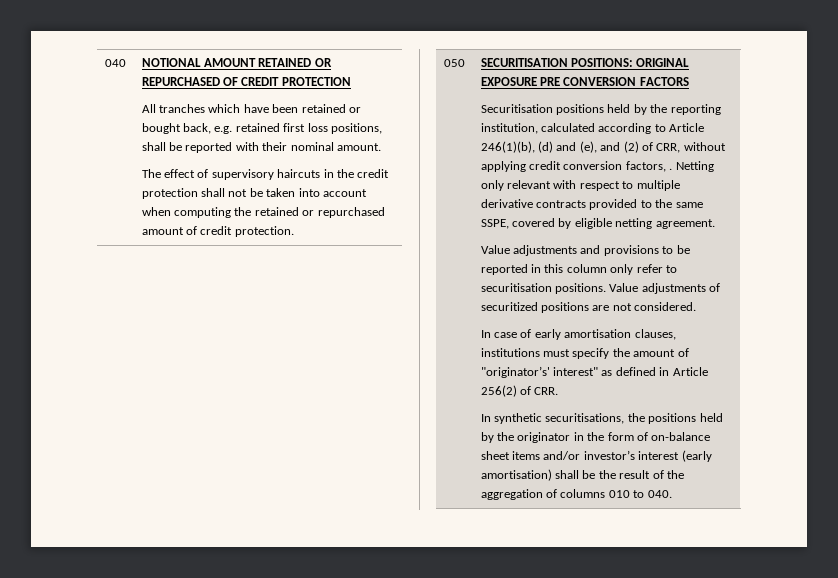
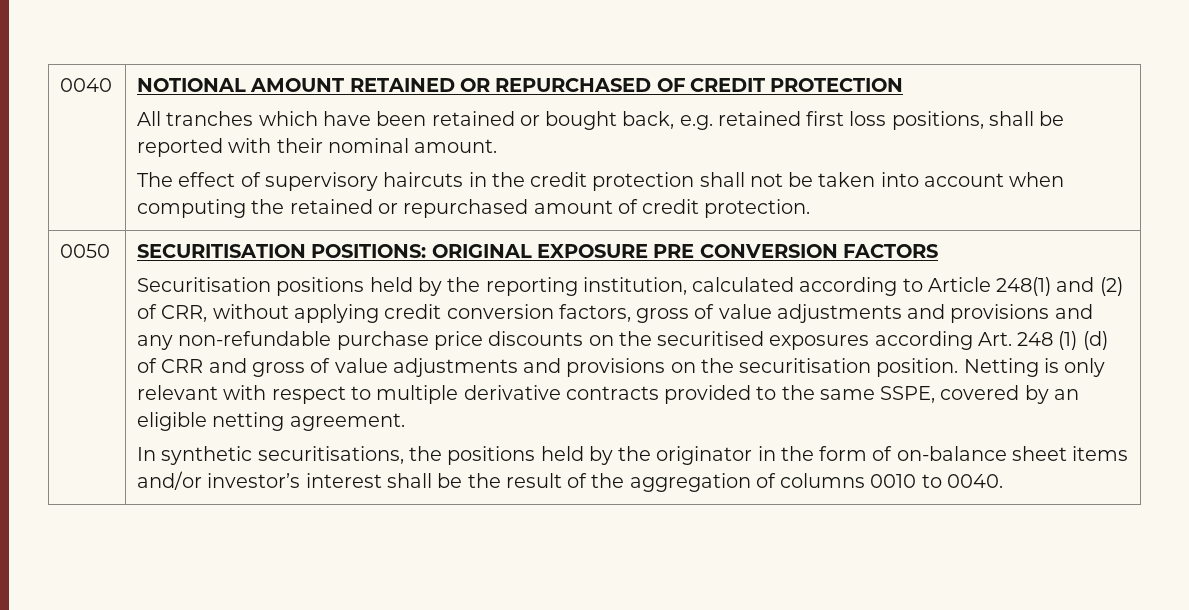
- 040
+ 0040
- 050
+ 0050
- Securitisation positions held by the reporting institution, calculated according to Article 246(1)(b), (d) and (e), and (2) of CRR, without applying credit conversion factors, . Netting only relevant with respect to multiple derivative contracts provided to the same SSPE, covered by eligible netting agreement.
+ Securitisation positions held by the reporting institution, calculated according to Article 248(1) and (2) of CRR, without applying credit conversion factors, gross of value adjustments and provisions and any non-refundable purchase price discounts on the securitised exposures according Art. 248 (1) (d) of CRR and gross of value adjustments and provisions on the securitisation position. Netting is only relevant with respect to multiple derivative contracts provided to the same SSPE, covered by an eligible netting agreement.
- Value adjustments and provisions to be reported in this column only refer to securitisation positions. Value adjustments of securitized positions are not considered.
- In case of early amortisation clauses, institutions must specify the amount of "originator’s' interest" as defined in Article 256(2) of CRR.
- In synthetic securitisations, the positions held by the originator in the form of on-balance sheet items and/or investor’s interest (early amortisation) shall be the result of the aggregation of columns 010 to 040.
+ In synthetic securitisations, the positions held by the originator in the form of on-balance sheet items and/or investor’s interest shall be the result of the aggregation of columns 0010 to 0040.

